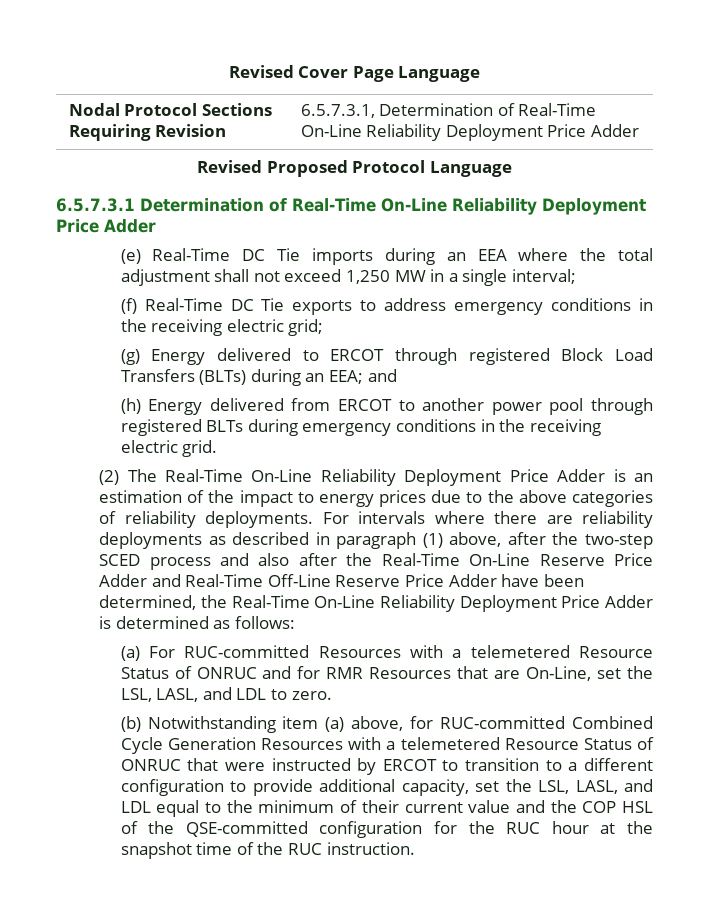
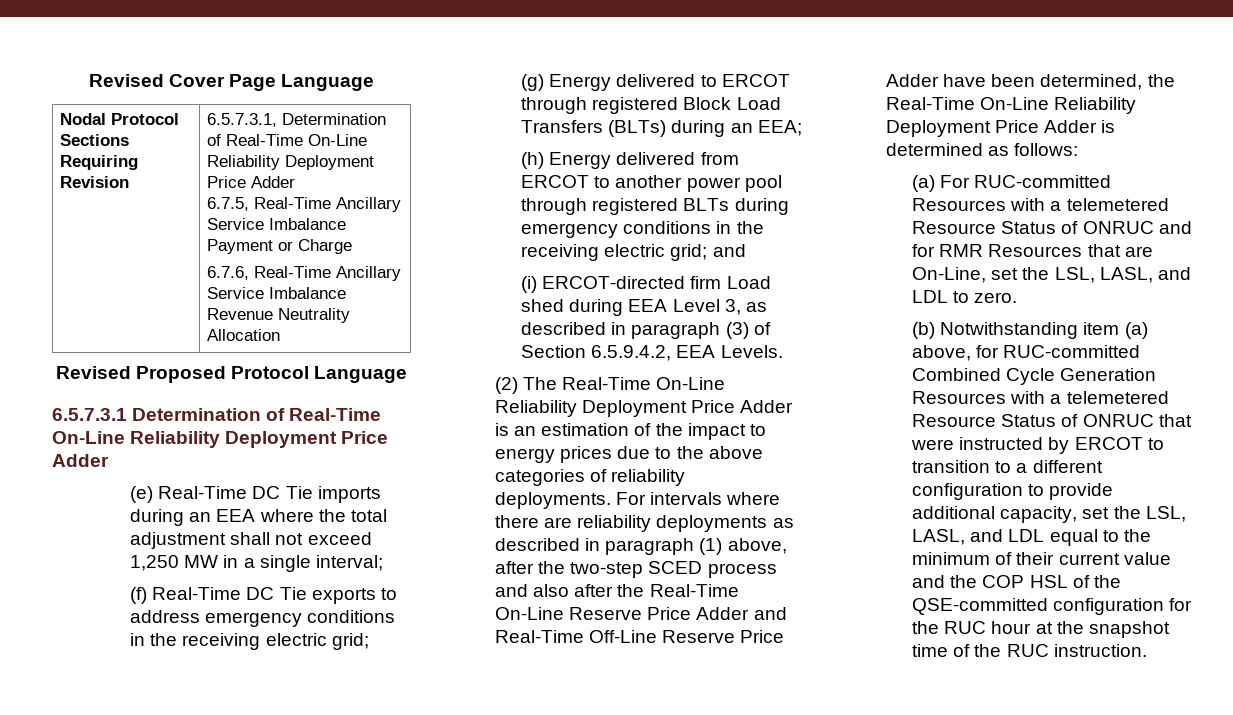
  Nodal Protocol Sections Requiring Revision | 6.5.7.3.1, Determination of Real-Time On-Line Reliability Deployment Price Adder
+ 6.7.5, Real-Time Ancillary Service Imbalance Payment or Charge
+ 6.7.6, Real-Time Ancillary Service Imbalance Revenue Neutrality Allocation
- (g) Energy delivered to ERCOT through registered Block Load Transfers (BLTs) during an EEA; and
+ (g) Energy delivered to ERCOT through registered Block Load Transfers (BLTs) during an EEA;
- (h) Energy delivered from ERCOT to another power pool through registered BLTs during emergency conditions in the receiving electric grid.
+ (h) Energy delivered from ERCOT to another power pool through registered BLTs during emergency conditions in the receiving electric grid; and
+ (i) ERCOT-directed firm Load shed during EEA Level 3, as described in paragraph (3) of Section 6.5.9.4.2, EEA Levels.

